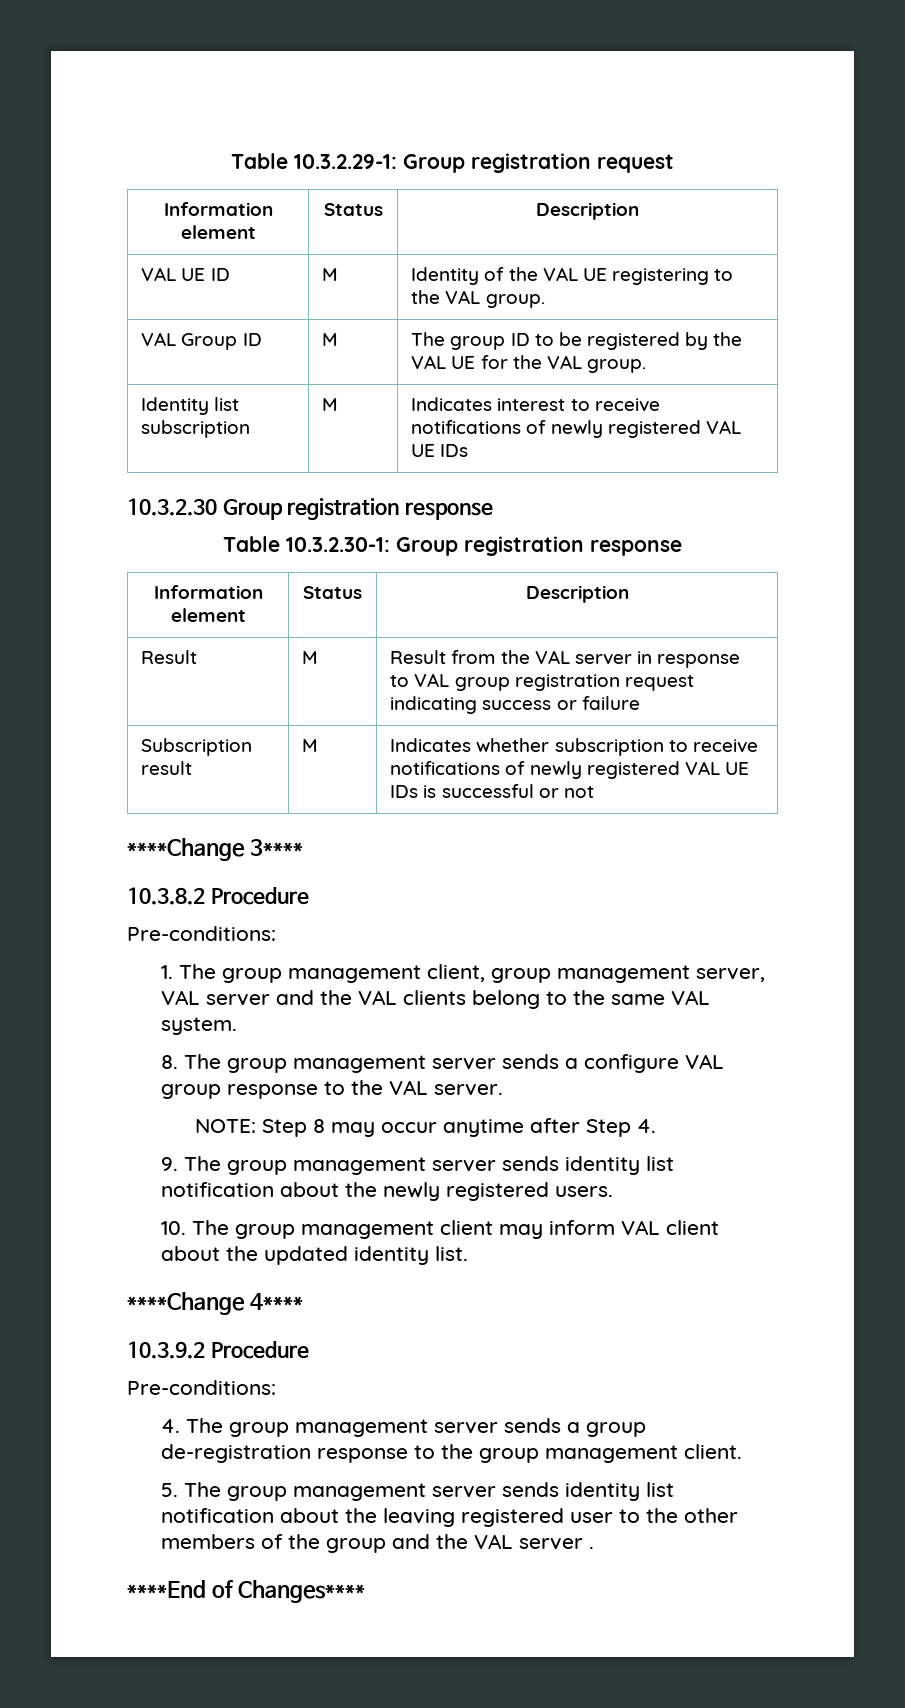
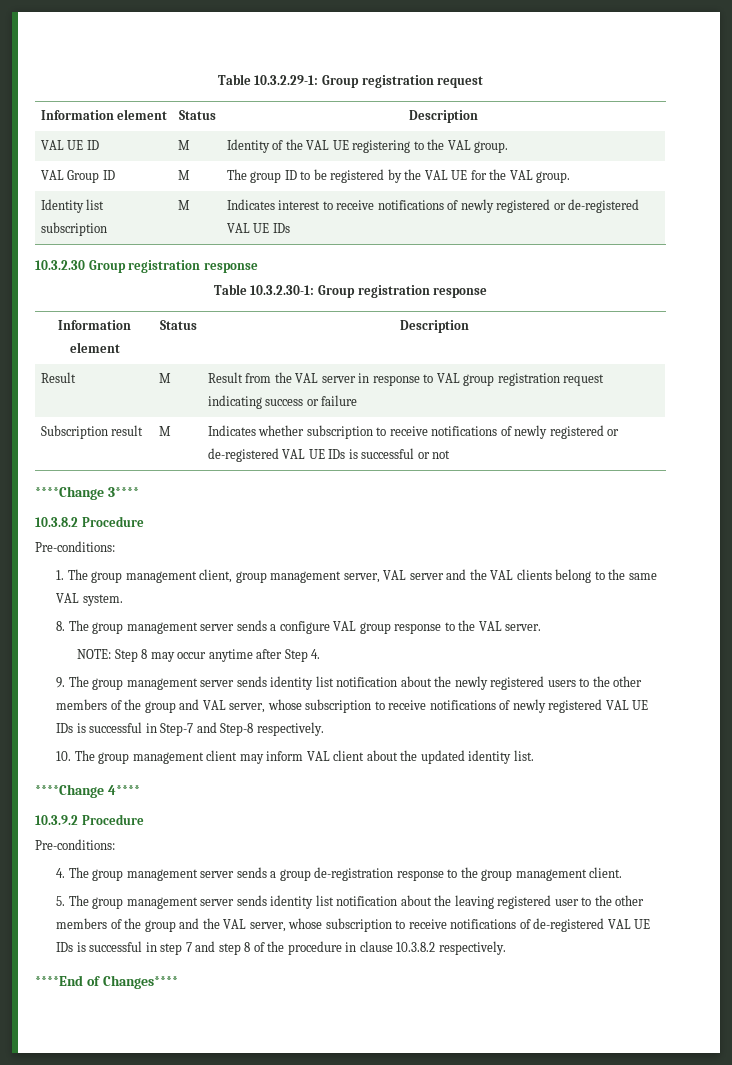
- Identity list subscription | M | Indicates interest to receive notifications of newly registered VAL UE IDs
+ Identity list subscription | M | Indicates interest to receive notifications of newly registered or de-registered VAL UE IDs
- Subscription result | M | Indicates whether subscription to receive notifications of newly registered VAL UE IDs is successful or not
+ Subscription result | M | Indicates whether subscription to receive notifications of newly registered or de-registered VAL UE IDs is successful or not
- 9. The group management server sends identity list notification about the newly registered users.
+ 9. The group management server sends identity list notification about the newly registered users to the other members of the group and VAL server, whose subscription to receive notifications of newly registered VAL UE IDs is successful in Step-7 and Step-8 respectively.
- 5. The group management server sends identity list notification about the leaving registered user to the other members of the group and the VAL server .
+ 5. The group management server sends identity list notification about the leaving registered user to the other members of the group and the VAL server, whose subscription to receive notifications of de-registered VAL UE IDs is successful in step 7 and step 8 of the procedure in clause 10.3.8.2 respectively.

